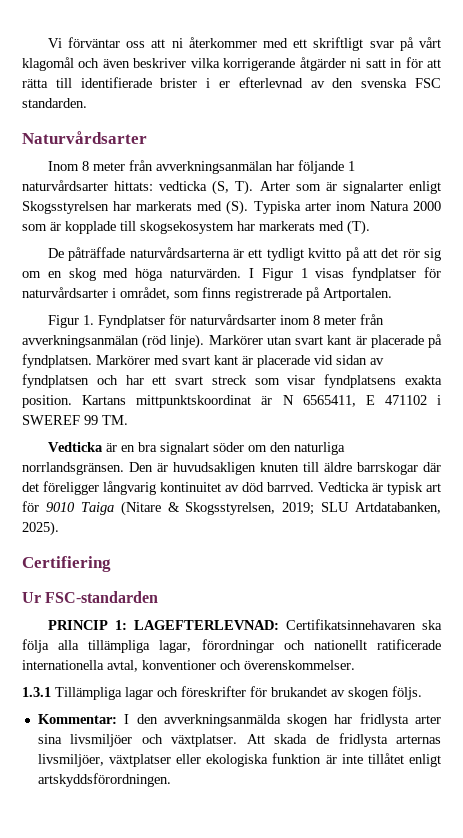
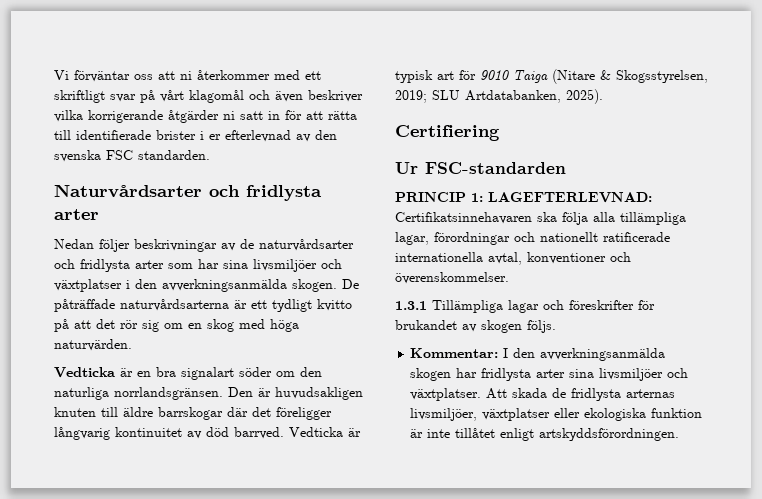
- Naturvårdsarter
- Inom 8 meter från avverkningsanmälan har följande 1 naturvårdsarter hittats: vedticka (S, T). Arter som är signalarter enligt Skogsstyrelsen har markerats med (S). Typiska arter inom Natura 2000 som är kopplade till skogsekosystem har markerats med (T).
- De påträffade naturvårdsarterna är ett tydligt kvitto på att det rör sig om en skog med höga naturvärden. I Figur 1 visas fyndplatser för naturvårdsarter i området, som finns registrerade på Artportalen.
- Figur 1. Fyndplatser för naturvårdsarter inom 8 meter från avverkningsanmälan (röd linje). Markörer utan svart kant är placerade på fyndplatsen. Markörer med svart kant är placerade vid sidan av fyndplatsen och har ett svart streck som visar fyndplatsens exakta position. Kartans mittpunktskoordinat är N 6565411, E 471102 i SWEREF 99 TM.
+ Naturvårdsarter och fridlysta arter
+ Nedan följer beskrivningar av de naturvårdsarter och fridlysta arter som har sina livsmiljöer och växtplatser i den avverkningsanmälda skogen. De påträffade naturvårdsarterna är ett tydligt kvitto på att det rör sig om en skog med höga naturvärden.

